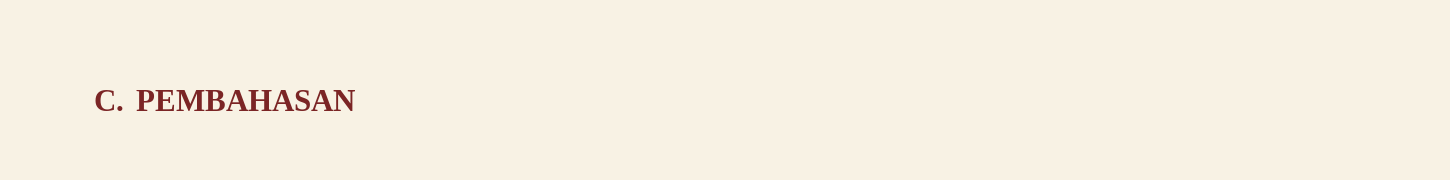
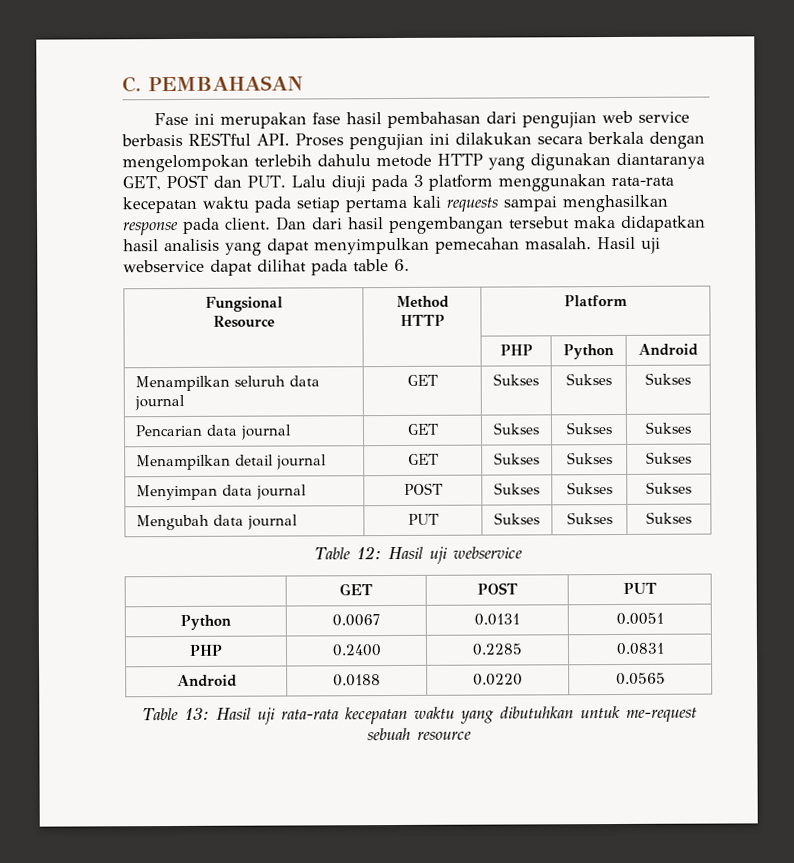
+ Fase ini merupakan fase hasil pembahasan dari pengujian web service berbasis RESTful API. Proses pengujian ini dilakukan secara berkala dengan mengelompokan terlebih dahulu metode HTTP yang digunakan diantaranya GET, POST dan PUT. Lalu diuji pada 3 platform menggunakan rata-rata kecepatan waktu pada setiap pertama kali requests sampai menghasilkan response pada client. Dan dari hasil pengembangan tersebut maka didapatkan hasil analisis yang dapat menyimpulkan pemecahan masalah. Hasil uji webservice dapat dilihat pada table 6.
+ Fungsional
+ Resource | Method HTTP | Platform
+ | | PHP | Python | Android
+ Menampilkan seluruh data journal | GET | Sukses | Sukses | Sukses
+ Pencarian data journal | GET | Sukses | Sukses | Sukses
+ Menampilkan detail journal | GET | Sukses | Sukses | Sukses
+ Menyimpan data journal | POST | Sukses | Sukses | Sukses
+ Mengubah data journal | PUT | Sukses | Sukses | Sukses
+ Table 12: Hasil uji webservice
+ | GET | POST | PUT
+ Python | 0.0067 | 0.0131 | 0.0051
+ PHP | 0.2400 | 0.2285 | 0.0831
+ Android | 0.0188 | 0.0220 | 0.0565
+ Table 13: Hasil uji rata-rata kecepatan waktu yang dibutuhkan untuk me-request sebuah resource

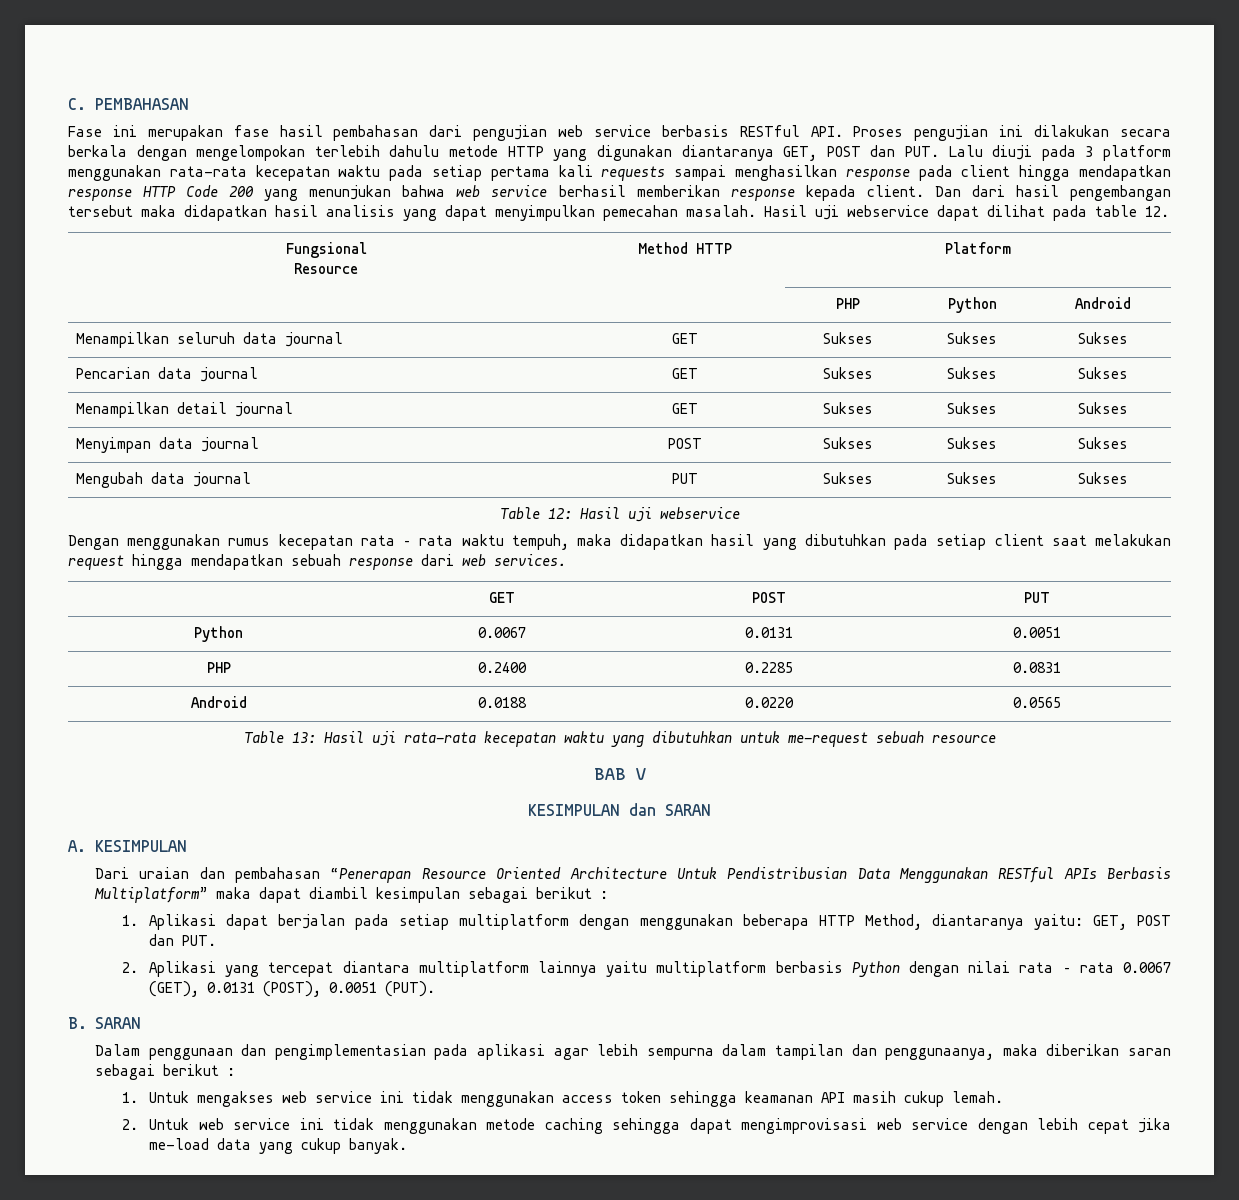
- Fase ini merupakan fase hasil pembahasan dari pengujian web service berbasis RESTful API. Proses pengujian ini dilakukan secara berkala dengan mengelompokan terlebih dahulu metode HTTP yang digunakan diantaranya GET, POST dan PUT. Lalu diuji pada 3 platform menggunakan rata-rata kecepatan waktu pada setiap pertama kali requests sampai menghasilkan response pada client.
+ Fase ini merupakan fase hasil pembahasan dari pengujian web service berbasis RESTful API. Proses pengujian ini dilakukan secara berkala dengan mengelompokan terlebih dahulu metode HTTP yang digunakan diantaranya GET, POST dan PUT. Lalu diuji pada 3 platform menggunakan rata-rata kecepatan waktu pada setiap pertama kali requests sampai menghasilkan response pada client hingga mendapatkan response HTTP Code 200 yang menunjukan bahwa web service berhasil memberikan response kepada client.
- Hasil uji webservice dapat dilihat pada table 6.
+ Hasil uji webservice dapat dilihat pada table 12.
+ Dengan menggunakan rumus kecepatan rata – rata waktu tempuh, maka didapatkan hasil yang dibutuhkan pada setiap client saat melakukan request hingga mendapatkan sebuah response dari web services.
+ BAB V
+ KESIMPULAN dan SARAN
+ A. KESIMPULAN
+ Dari uraian dan pembahasan “Penerapan Resource Oriented Architecture Untuk Pendistribusian Data Menggunakan RESTful APIs Berbasis Multiplatform” maka dapat diambil kesimpulan sebagai berikut :
+ 1. Aplikasi dapat berjalan pada setiap multiplatform dengan menggunakan beberapa HTTP Method, diantaranya yaitu: GET, POST dan PUT.
+ 2. Aplikasi yang tercepat diantara multiplatform lainnya yaitu multiplatform berbasis Python dengan nilai rata – rata 0.0067 (GET), 0.0131 (POST), 0.0051 (PUT).
+ B. SARAN
+ Dalam penggunaan dan pengimplementasian pada aplikasi agar lebih sempurna dalam tampilan dan penggunaanya, maka diberikan saran sebagai berikut :
+ 1. Untuk mengakses web service ini tidak menggunakan access token sehingga keamanan API masih cukup lemah.
+ 2. Untuk web service ini tidak menggunakan metode caching sehingga dapat mengimprovisasi web service dengan lebih cepat jika me-load data yang cukup banyak.

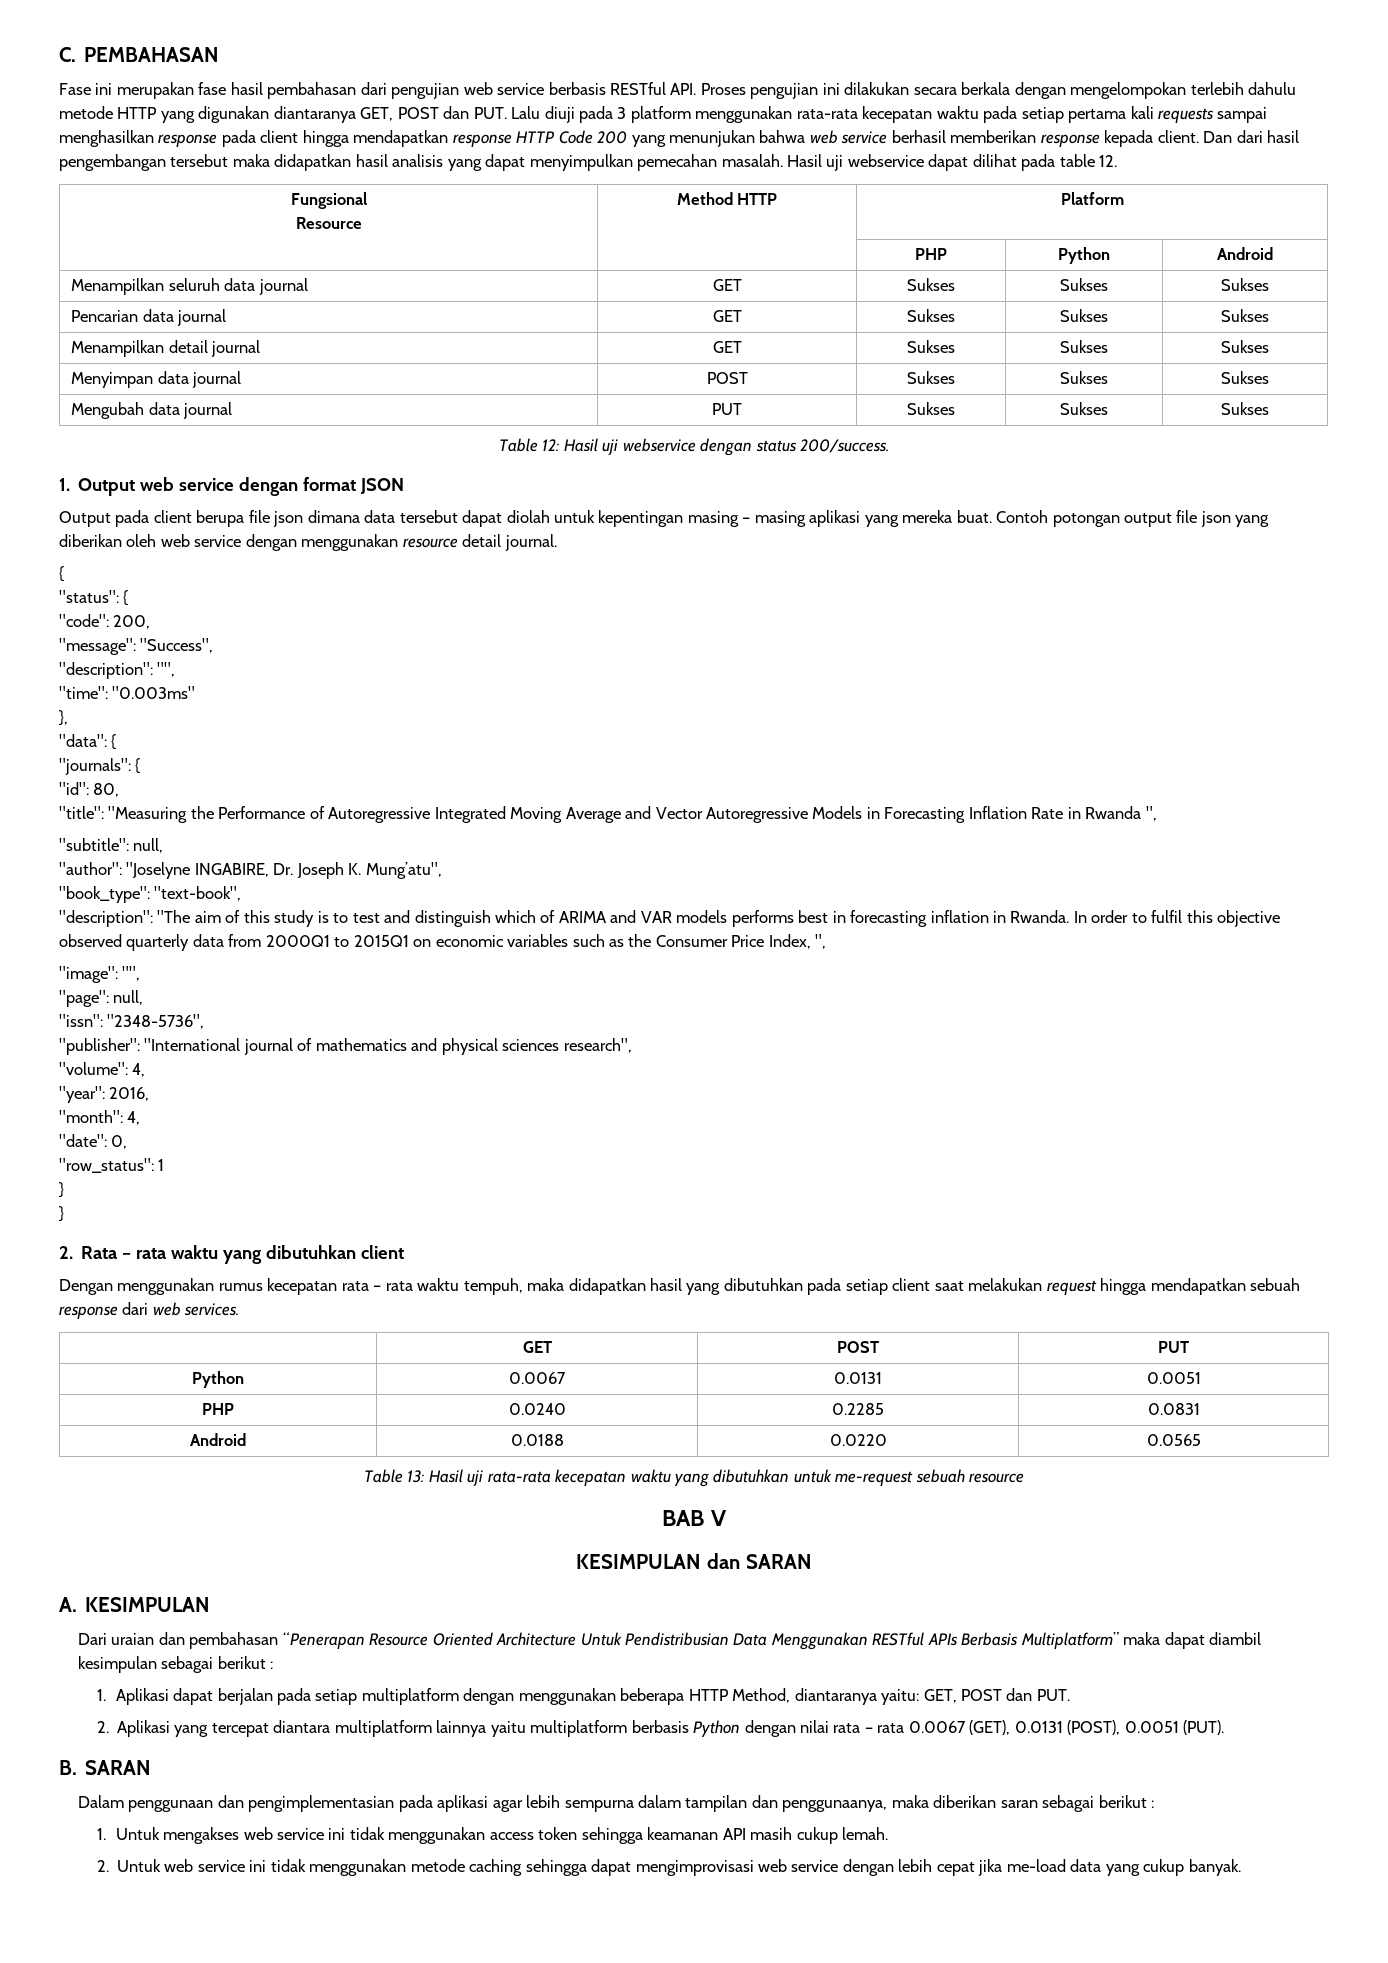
- Table 12: Hasil uji webservice
+ Table 12: Hasil uji webservice dengan status 200/success.
+ 1. Output web service dengan format JSON
+ Output pada client berupa file json dimana data tersebut dapat diolah untuk kepentingan masing – masing aplikasi yang mereka buat. Contoh potongan output file json yang diberikan oleh web service dengan menggunakan resource detail journal.
+ {
+ "status": {
+ "code": 200,
+ "message": "Success",
+ "description": "",
+ "time": "0.003ms"
+ },
+ "data": {
+ "journals": {
+ "id": 80,
+ "title": "Measuring the Performance of Autoregressive Integrated Moving Average and Vector Autoregressive Models in Forecasting Inflation Rate in Rwanda ",
+ "subtitle": null,
+ "author": "Joselyne INGABIRE, Dr. Joseph K. Mung’atu",
+ "book_type": "text-book",
+ "description": "The aim of this study is to test and distinguish which of ARIMA and VAR models performs best in forecasting inflation in Rwanda. In order to fulfil this objective observed quarterly data from 2000Q1 to 2015Q1 on economic variables such as the Consumer Price Index, ",
+ "image": "",
+ "page": null,
+ "issn": "2348-5736",
+ "publisher": "International journal of mathematics and physical sciences research",
+ "volume": 4,
+ "year": 2016,
+ "month": 4,
+ "date": 0,
+ "row_status": 1
+ }
+ }
+ 2. Rata – rata waktu yang dibutuhkan client
- PHP | 0.2400 | 0.2285 | 0.0831
+ PHP | 0.0240 | 0.2285 | 0.0831

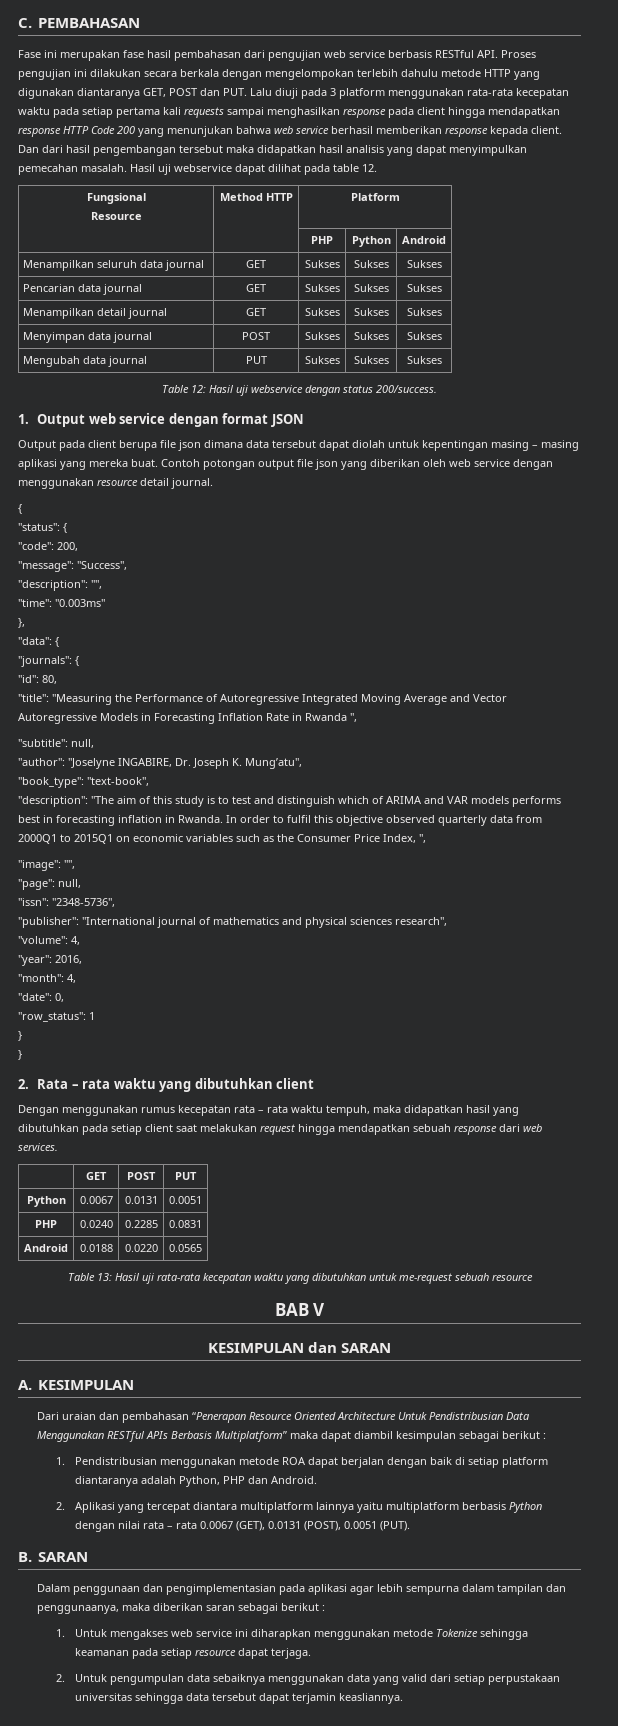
- 1. Aplikasi dapat berjalan pada setiap multiplatform dengan menggunakan beberapa HTTP Method, diantaranya yaitu: GET, POST dan PUT.
+ 1. Pendistribusian menggunakan metode ROA dapat berjalan dengan baik di setiap platform diantaranya adalah Python, PHP dan Android.
- 1. Untuk mengakses web service ini tidak menggunakan access token sehingga keamanan API masih cukup lemah.
- 2. Untuk web service ini tidak menggunakan metode caching sehingga dapat mengimprovisasi web service dengan lebih cepat jika me-load data yang cukup banyak.
+ 1. Untuk mengakses web service ini diharapkan menggunakan metode Tokenize sehingga keamanan pada setiap resource dapat terjaga.
+ 2. Untuk pengumpulan data sebaiknya menggunakan data yang valid dari setiap perpustakaan universitas sehingga data tersebut dapat terjamin keasliannya.

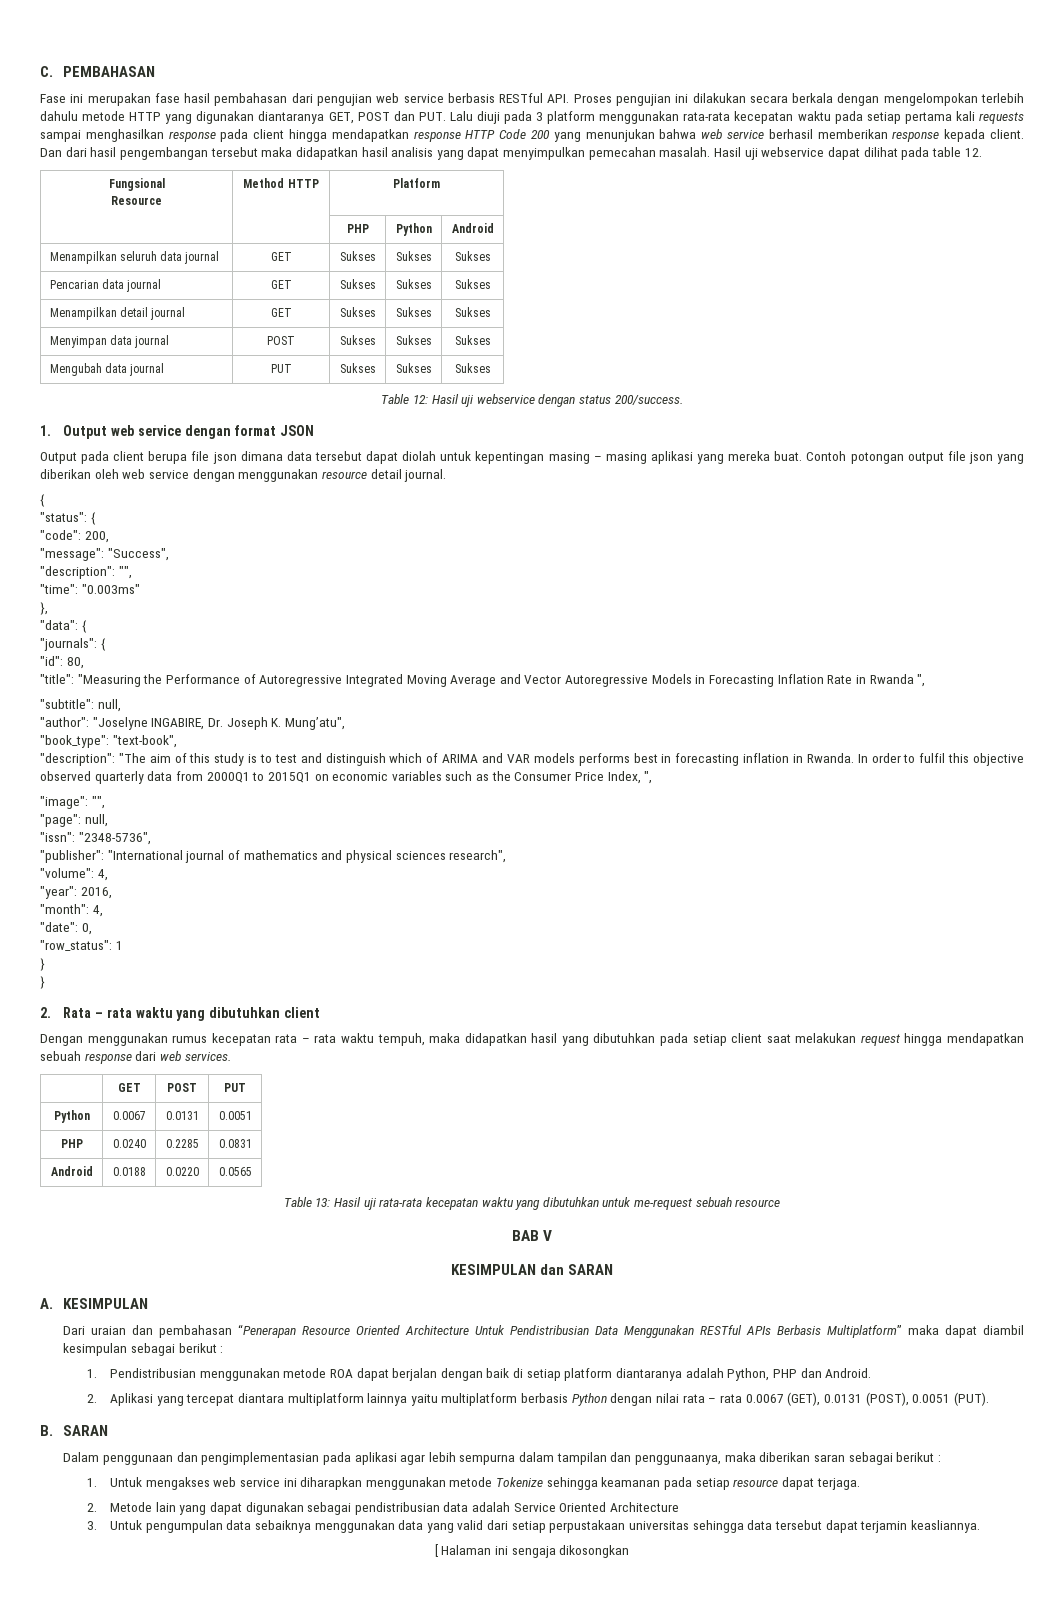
- 2. Untuk pengumpulan data sebaiknya menggunakan data yang valid dari setiap perpustakaan universitas sehingga data tersebut dapat terjamin keasliannya.
+ 2. Metode lain yang dapat digunakan sebagai pendistribusian data adalah Service Oriented Architecture
+ 3. Untuk pengumpulan data sebaiknya menggunakan data yang valid dari setiap perpustakaan universitas sehingga data tersebut dapat terjamin keasliannya.
+ [ Halaman ini sengaja dikosongkan

